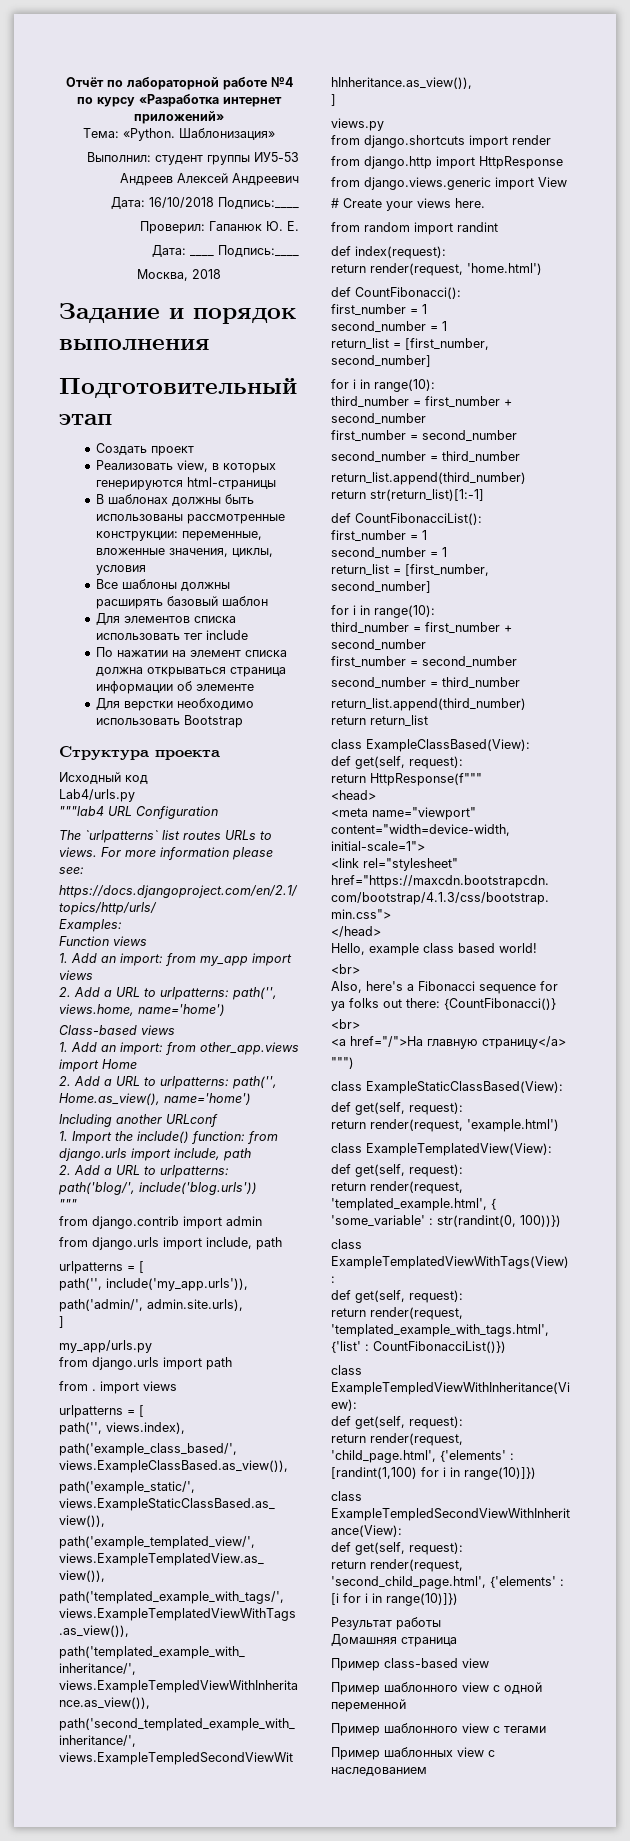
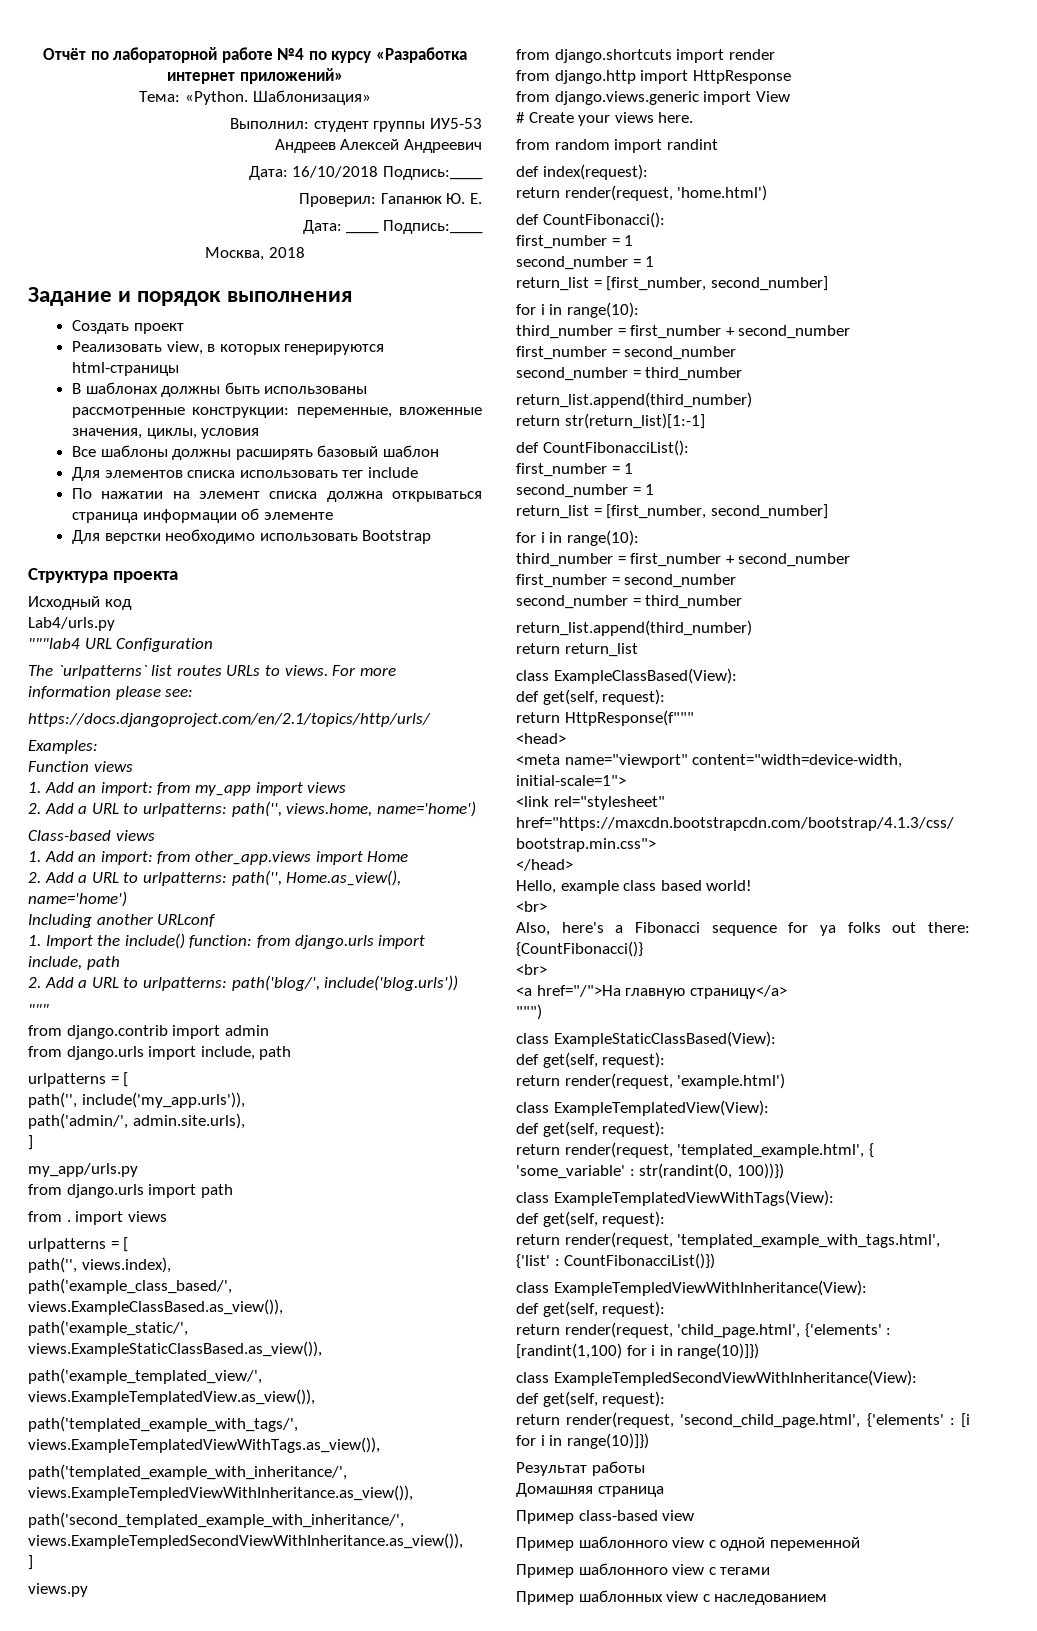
- Подготовительный этап

